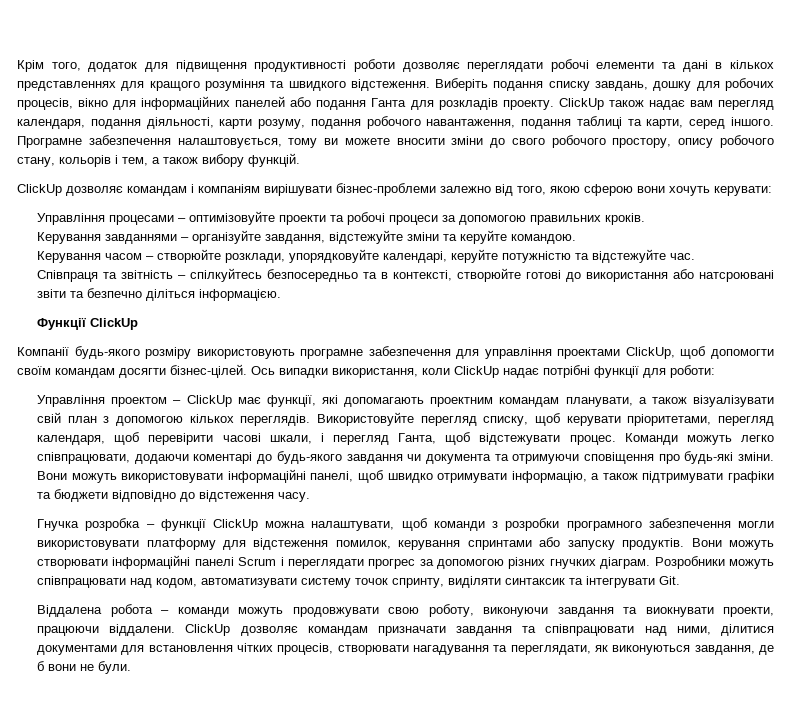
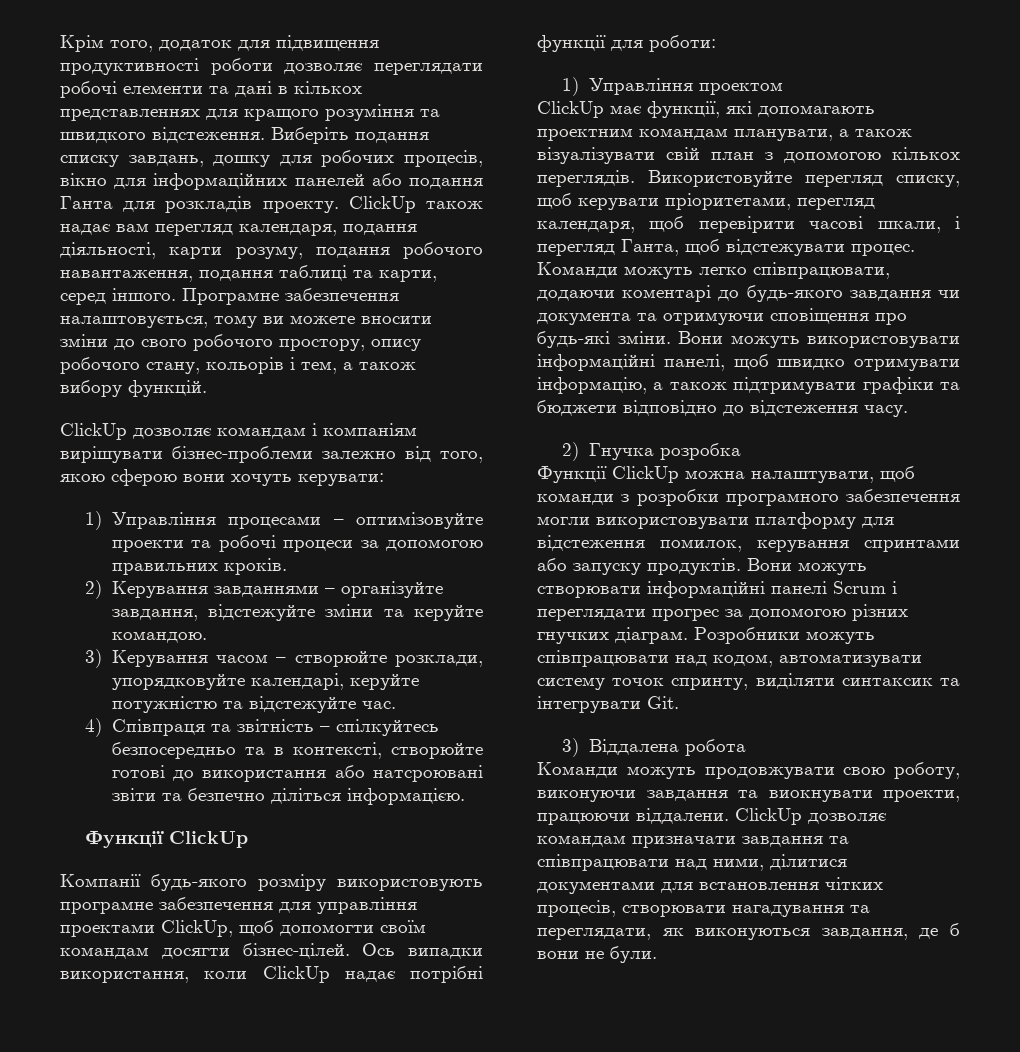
- Управління процесами – оптимізовуйте проекти та робочі процеси за допомогою правильних кроків.
+ 1) Управління процесами – оптимізовуйте проекти та робочі процеси за допомогою правильних кроків.
- Керування завданнями – організуйте завдання, відстежуйте зміни та керуйте командою.
+ 2) Керування завданнями – організуйте завдання, відстежуйте зміни та керуйте командою.
- Керування часом – створюйте розклади, упорядковуйте календарі, керуйте потужністю та відстежуйте час.
+ 3) Керування часом – створюйте розклади, упорядковуйте календарі, керуйте потужністю та відстежуйте час.
- Співпраця та звітність – спілкуйтесь безпосередньо та в контексті, створюйте готові до використання або натсроювані звіти та безпечно діліться інформацією.
+ 4) Співпраця та звітність – спілкуйтесь безпосередньо та в контексті, створюйте готові до використання або натсроювані звіти та безпечно діліться інформацією.
- Управління проектом – ClickUp має функції, які допомагають проектним командам планувати, а також візуалізувати свій план з допомогою кількох переглядів.
+ 1) Управління проектом
+ ClickUp має функції, які допомагають проектним командам планувати, а також візуалізувати свій план з допомогою кількох переглядів.
- Гнучка розробка – функції ClickUp можна налаштувати, щоб команди з розробки програмного забезпечення могли використовувати платформу для відстеження помилок, керування спринтами або запуску продуктів.
+ 2) Гнучка розробка
+ Функції ClickUp можна налаштувати, щоб команди з розробки програмного забезпечення могли використовувати платформу для відстеження помилок, керування спринтами або запуску продуктів.
- Віддалена робота – команди можуть продовжувати свою роботу, виконуючи завдання та виокнувати проекти, працюючи віддалени.
+ 3) Віддалена робота
+ Команди можуть продовжувати свою роботу, виконуючи завдання та виокнувати проекти, працюючи віддалени.

